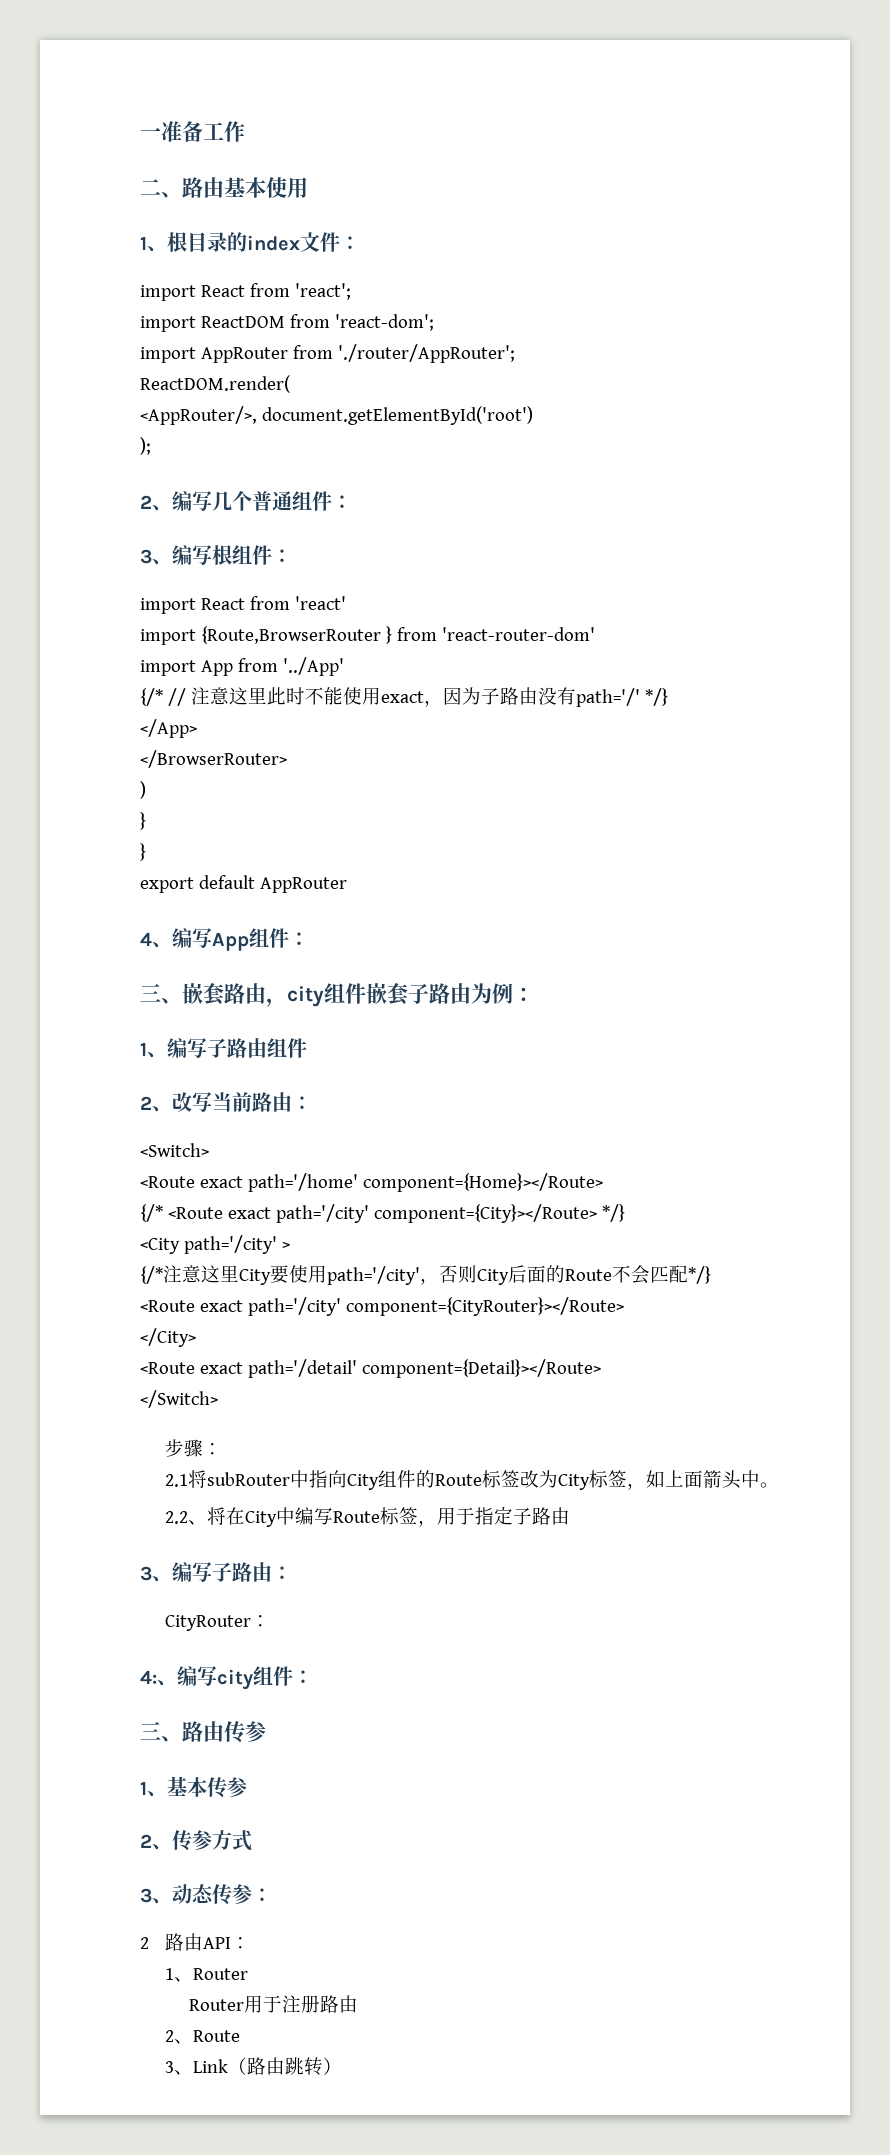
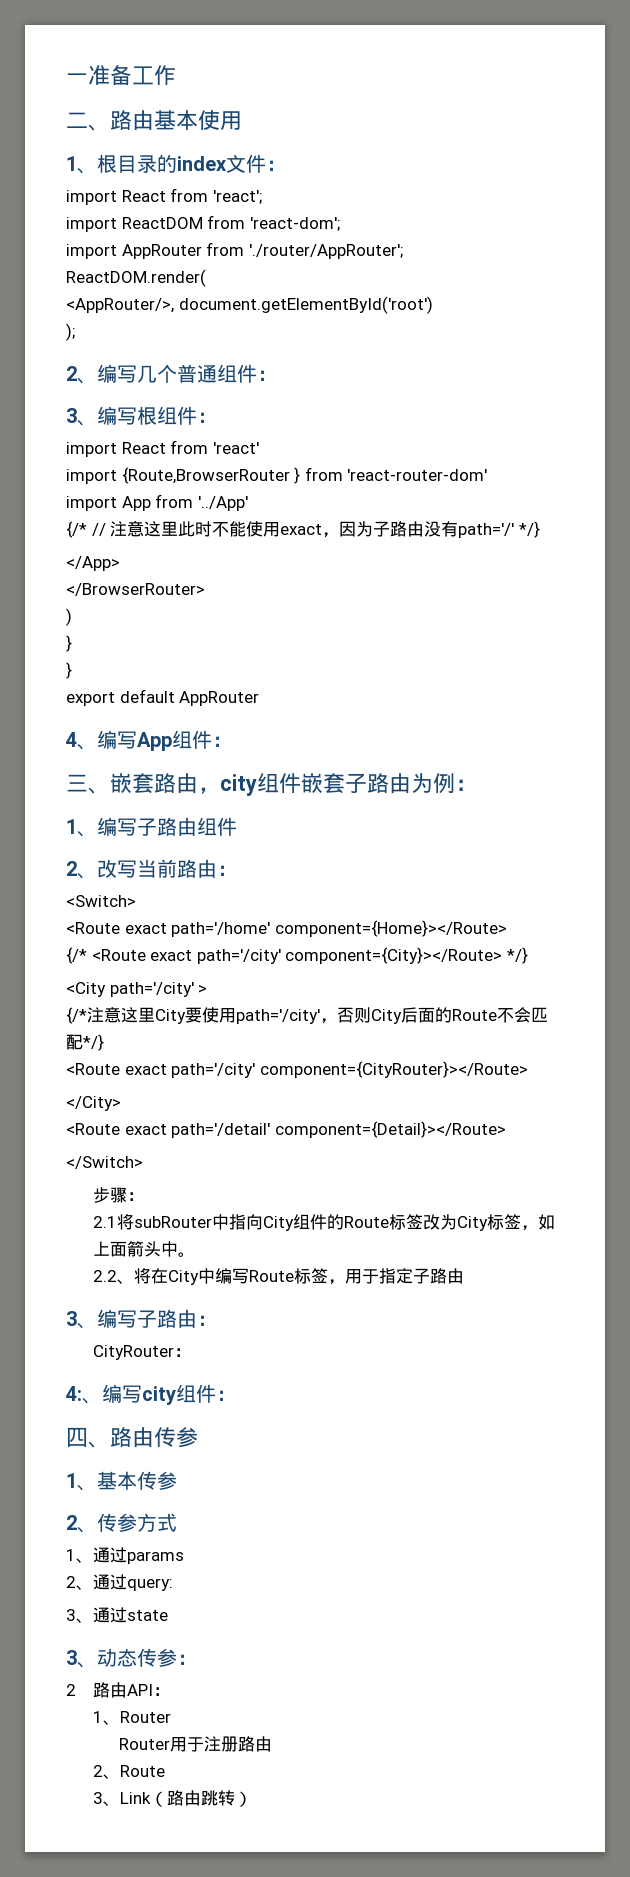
- 三、路由传参
+ 四、路由传参
+ 1、通过params
+ 2、通过query:
+ 3、通过state

